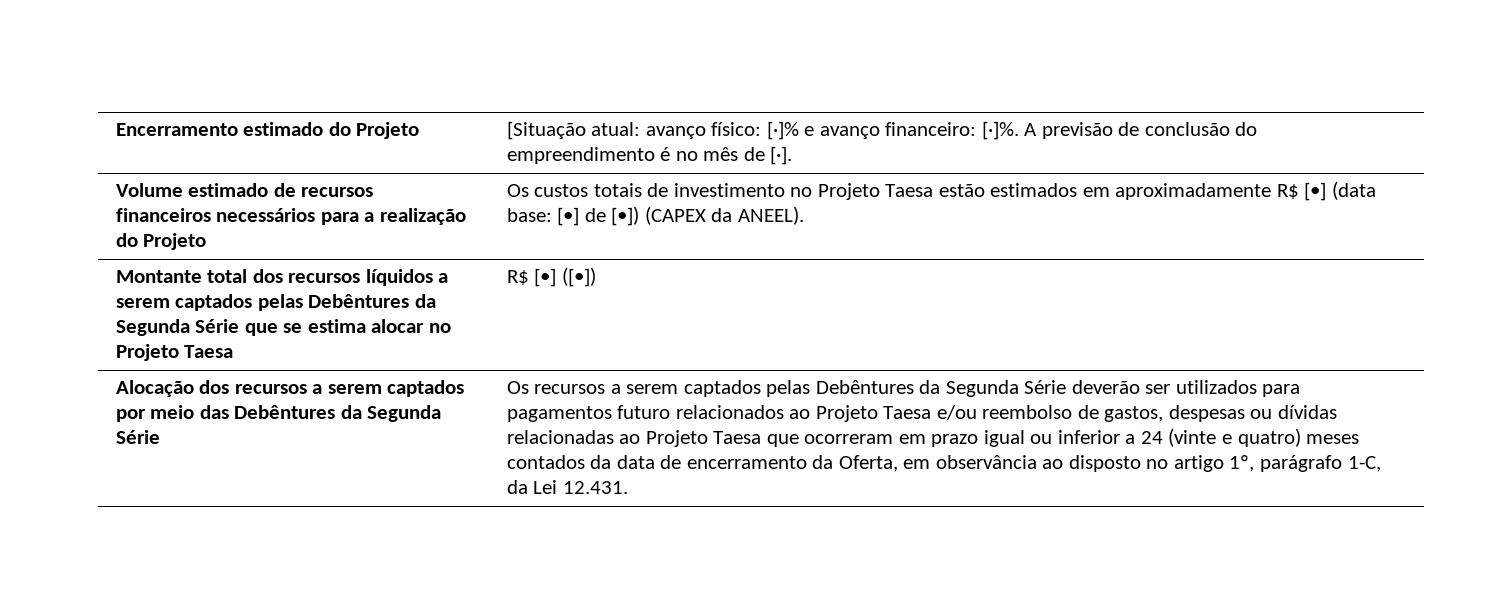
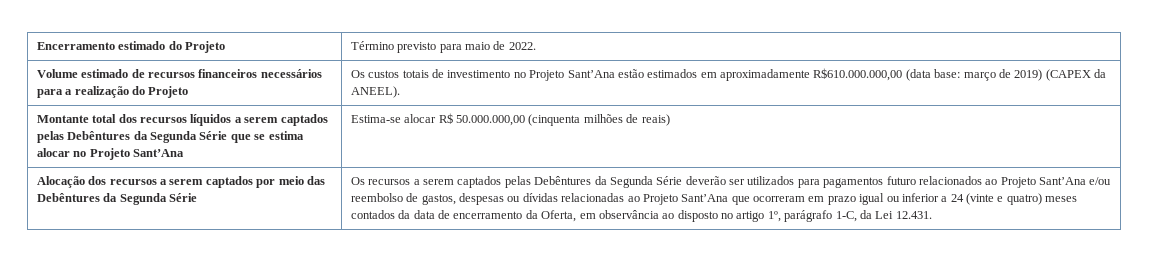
- Encerramento estimado do Projeto | [Situação atual: avanço físico: [·]% e avanço financeiro: [·]%. A previsão de conclusão do empreendimento é no mês de [·].
+ Encerramento estimado do Projeto | Término previsto para maio de 2022.
- Volume estimado de recursos financeiros necessários para a realização do Projeto | Os custos totais de investimento no Projeto Taesa estão estimados em aproximadamente R$ [•] (data base: [•] de [•]) (CAPEX da ANEEL).
+ Volume estimado de recursos financeiros necessários para a realização do Projeto | Os custos totais de investimento no Projeto Sant’Ana estão estimados em aproximadamente R$610.000.000,00 (data base: março de 2019) (CAPEX da ANEEL).
- Montante total dos recursos líquidos a serem captados pelas Debêntures da Segunda Série que se estima alocar no Projeto Taesa | R$ [•] ([•])
+ Montante total dos recursos líquidos a serem captados pelas Debêntures da Segunda Série que se estima alocar no Projeto Sant’Ana | Estima-se alocar R$ 50.000.000,00 (cinquenta milhões de reais)
- Os recursos a serem captados pelas Debêntures da Segunda Série deverão ser utilizados para pagamentos futuro relacionados ao Projeto Taesa e/ou reembolso de gastos, despesas ou dívidas relacionadas ao Projeto Taesa que ocorreram em prazo igual ou inferior a 24 (vinte e quatro) meses contados da data de encerramento da Oferta, em observância ao disposto no artigo 1º, parágrafo 1-C, da Lei 12.431.
+ Os recursos a serem captados pelas Debêntures da Segunda Série deverão ser utilizados para pagamentos futuro relacionados ao Projeto Sant’Ana e/ou reembolso de gastos, despesas ou dívidas relacionadas ao Projeto Sant’Ana que ocorreram em prazo igual ou inferior a 24 (vinte e quatro) meses contados da data de encerramento da Oferta, em observância ao disposto no artigo 1º, parágrafo 1-C, da Lei 12.431.

